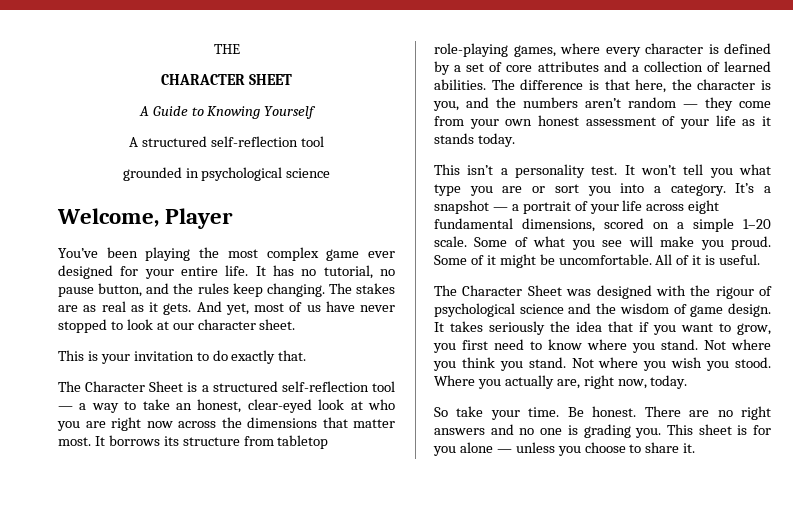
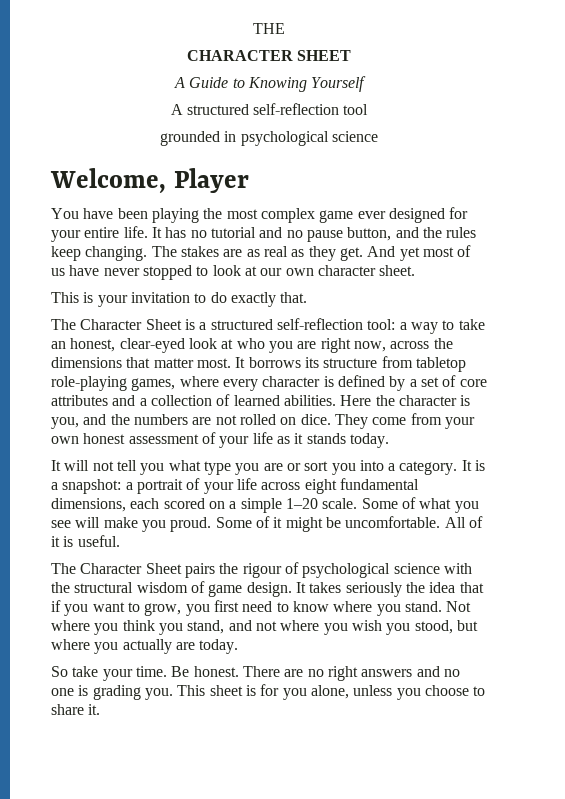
- You’ve been playing the most complex game ever designed for your entire life.
+ You have been playing the most complex game ever designed for your entire life.
- It has no tutorial, no pause button, and the rules keep changing.
+ It has no tutorial and no pause button, and the rules keep changing.
- The stakes are as real as it gets. And yet, most of us have never stopped to look at our character sheet.
+ The stakes are as real as they get. And yet most of us have never stopped to look at our own character sheet.
- The Character Sheet is a structured self-reflection tool — a way to take an honest, clear-eyed look at who you are right now across the dimensions that matter most.
+ The Character Sheet is a structured self-reflection tool: a way to take an honest, clear-eyed look at who you are right now, across the dimensions that matter most.
- The difference is that here, the character is you, and the numbers aren’t random — they come from your own honest assessment of your life as it stands today.
+ Here the character is you, and the numbers are not rolled on dice. They come from your own honest assessment of your life as it stands today.
- This isn’t a personality test. It won’t tell you what type you are or sort you into a category.
+ It will not tell you what type you are or sort you into a category.
- It’s a snapshot — a portrait of your life across eight fundamental dimensions, scored on a simple 1–20 scale.
+ It is a snapshot: a portrait of your life across eight fundamental dimensions, each scored on a simple 1–20 scale.
- The Character Sheet was designed with the rigour of psychological science and the wisdom of game design.
+ The Character Sheet pairs the rigour of psychological science with the structural wisdom of game design.
- Not where you think you stand. Not where you wish you stood. Where you actually are, right now, today.
+ Not where you think you stand, and not where you wish you stood, but where you actually are today.
- This sheet is for you alone — unless you choose to share it.
+ This sheet is for you alone, unless you choose to share it.

